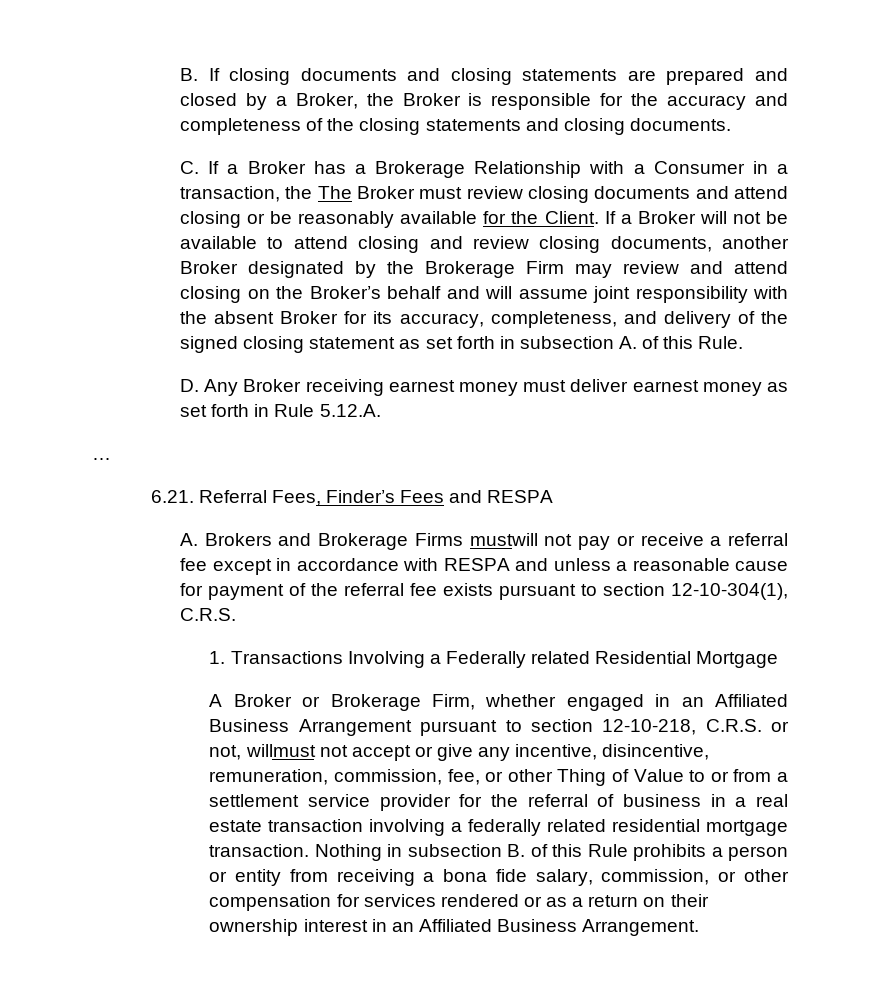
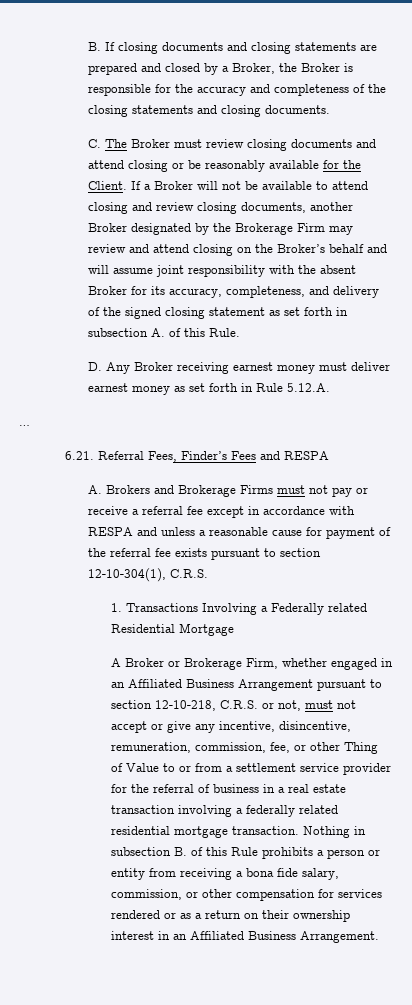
- C. If a Broker has a Brokerage Relationship with a Consumer in a transaction, the The Broker must review closing documents and attend closing or be reasonably available for the Client.
+ C. The Broker must review closing documents and attend closing or be reasonably available for the Client.
- A. Brokers and Brokerage Firms mustwill not pay or receive a referral fee except in accordance with RESPA and unless a reasonable cause for payment of the referral fee exists pursuant to section 12-10-304(1), C.R.S.
+ A. Brokers and Brokerage Firms must not pay or receive a referral fee except in accordance with RESPA and unless a reasonable cause for payment of the referral fee exists pursuant to section 12-10-304(1), C.R.S.
- A Broker or Brokerage Firm, whether engaged in an Affiliated Business Arrangement pursuant to section 12-10-218, C.R.S. or not, willmust not accept or give any incentive, disincentive, remuneration, commission, fee, or other Thing of Value to or from a settlement service provider for the referral of business in a real estate transaction involving a federally related residential mortgage transaction.
+ A Broker or Brokerage Firm, whether engaged in an Affiliated Business Arrangement pursuant to section 12-10-218, C.R.S. or not, must not accept or give any incentive, disincentive, remuneration, commission, fee, or other Thing of Value to or from a settlement service provider for the referral of business in a real estate transaction involving a federally related residential mortgage transaction.

